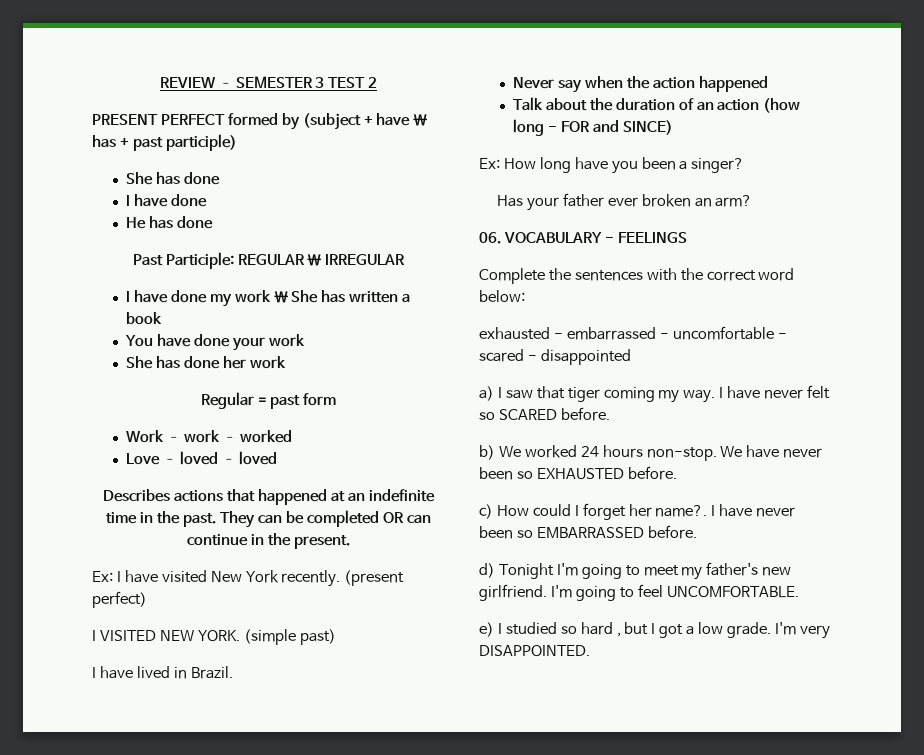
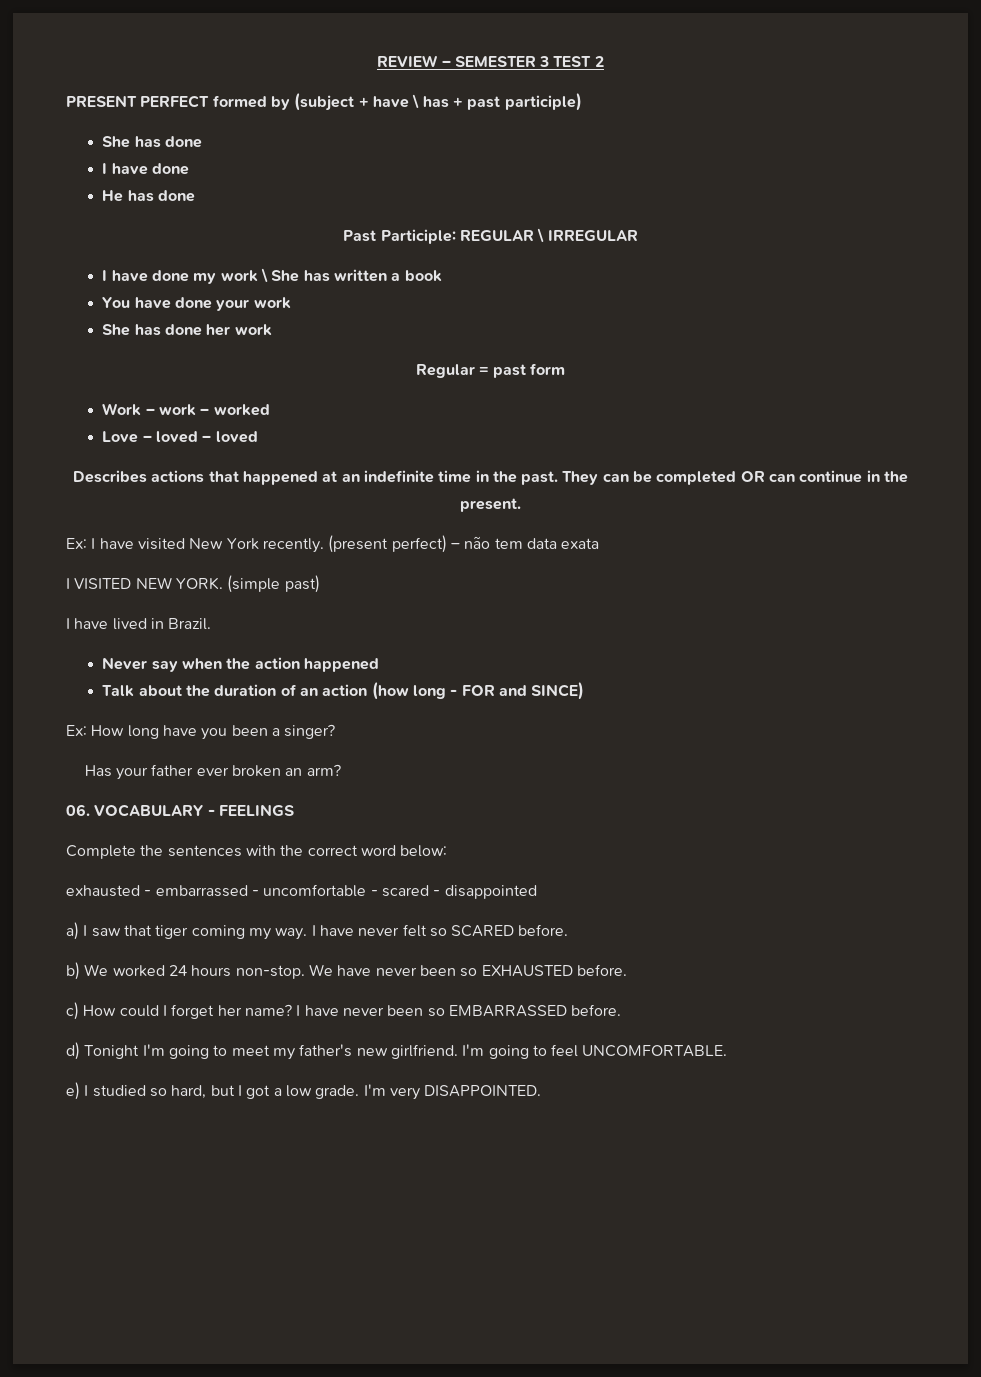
- (present perfect)
+ (present perfect) – não tem data exata
- c) How could I forget her name?.
+ c) How could I forget her name?
- e) I studied so hard , but I got a low grade.
+ e) I studied so hard, but I got a low grade.

